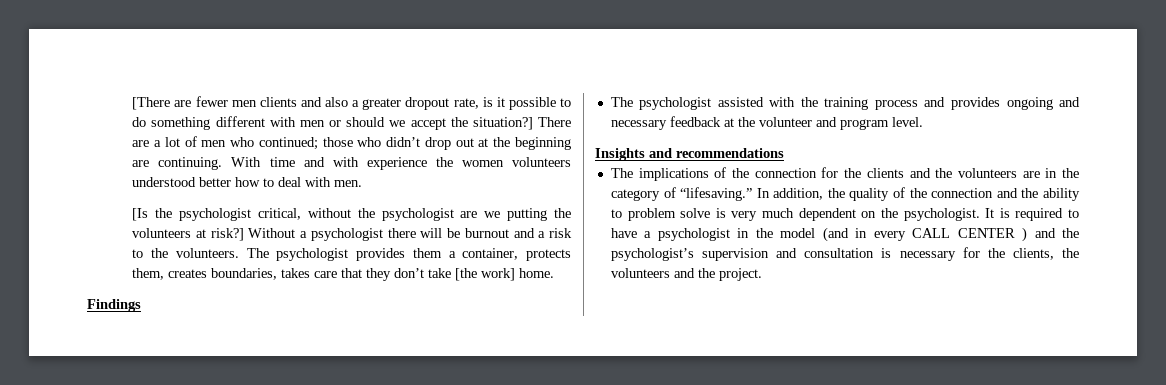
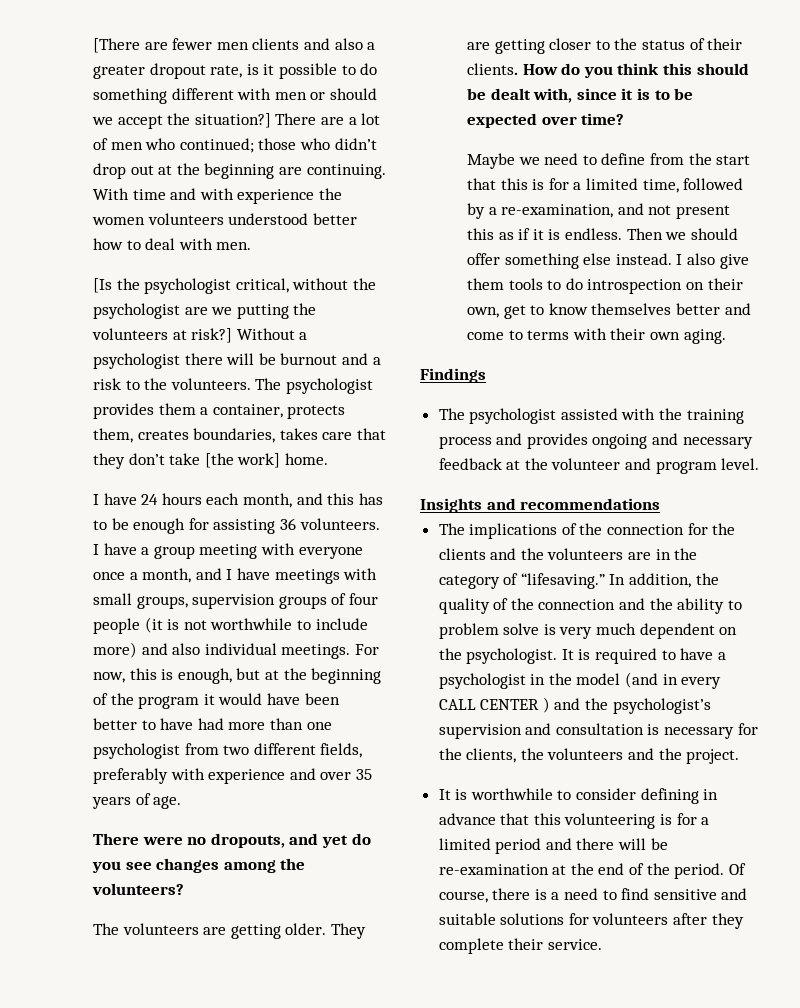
+ I have 24 hours each month, and this has to be enough for assisting 36 volunteers. I have a group meeting with everyone once a month, and I have meetings with small groups, supervision groups of four people (it is not worthwhile to include more) and also individual meetings. For now, this is enough, but at the beginning of the program it would have been better to have had more than one psychologist from two different fields, preferably with experience and over 35 years of age.
+ There were no dropouts, and yet do you see changes among the volunteers?
+ The volunteers are getting older. They are getting closer to the status of their clients. How do you think this should be dealt with, since it is to be expected over time?
+ Maybe we need to define from the start that this is for a limited time, followed by a re-examination, and not present this as if it is endless. Then we should offer something else instead. I also give them tools to do introspection on their own, get to know themselves better and come to terms with their own aging.
+ It is worthwhile to consider defining in advance that this volunteering is for a limited period and there will be re-examination at the end of the period. Of course, there is a need to find sensitive and suitable solutions for volunteers after they complete their service.

